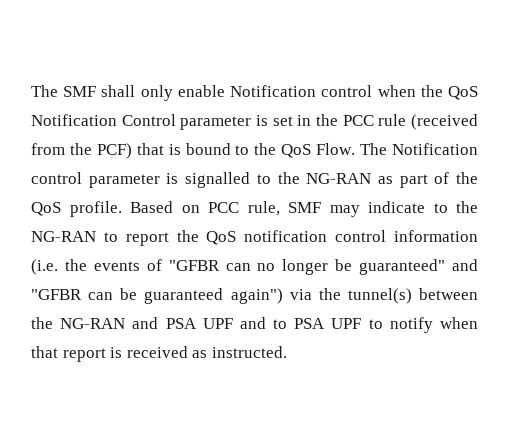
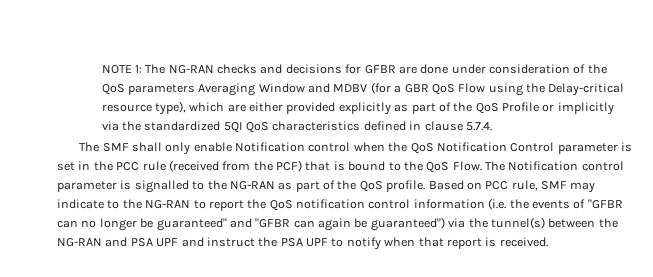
+ NOTE 1: The NG-RAN checks and decisions for GFBR are done under consideration of the QoS parameters Averaging Window and MDBV (for a GBR QoS Flow using the Delay-critical resource type), which are either provided explicitly as part of the QoS Profile or implicitly via the standardized 5QI QoS characteristics defined in clause 5.7.4.
- Based on PCC rule, SMF may indicate to the NG-RAN to report the QoS notification control information (i.e. the events of "GFBR can no longer be guaranteed" and "GFBR can be guaranteed again") via the tunnel(s) between the NG-RAN and PSA UPF and to PSA UPF to notify when that report is received as instructed.
+ Based on PCC rule, SMF may indicate to the NG-RAN to report the QoS notification control information (i.e. the events of "GFBR can no longer be guaranteed" and "GFBR can again be guaranteed") via the tunnel(s) between the NG-RAN and PSA UPF and instruct the PSA UPF to notify when that report is received.

